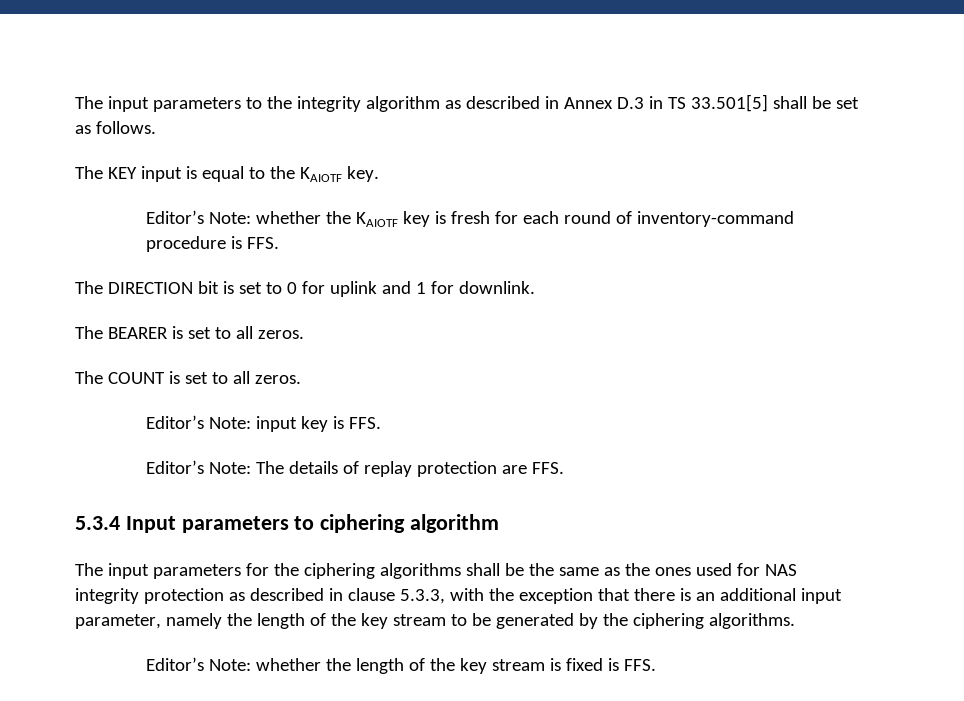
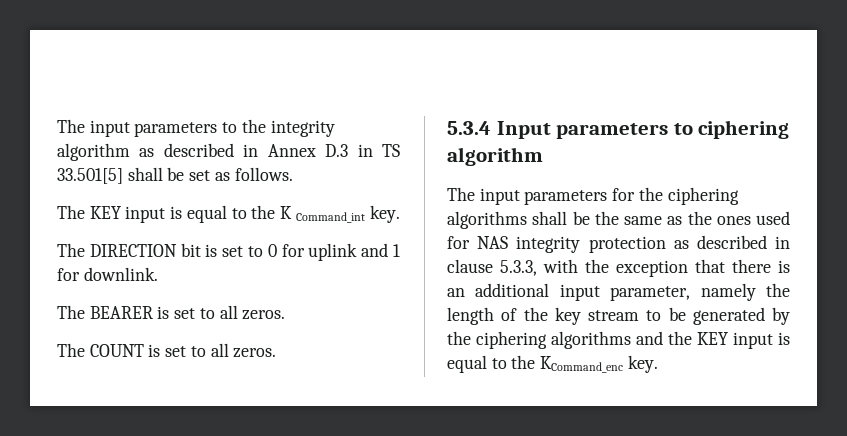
- The KEY input is equal to the KAIOTF key.
- Editor’s Note: whether the KAIOTF key is fresh for each round of inventory-command procedure is FFS.
+ The KEY input is equal to the K Command_int key.
- Editor’s Note: input key is FFS.
- Editor’s Note: The details of replay protection are FFS.
- The input parameters for the ciphering algorithms shall be the same as the ones used for NAS integrity protection as described in clause 5.3.3, with the exception that there is an additional input parameter, namely the length of the key stream to be generated by the ciphering algorithms.
- Editor’s Note: whether the length of the key stream is fixed is FFS.
+ The input parameters for the ciphering algorithms shall be the same as the ones used for NAS integrity protection as described in clause 5.3.3, with the exception that there is an additional input parameter, namely the length of the key stream to be generated by the ciphering algorithms and the KEY input is equal to the KCommand_enc key.

